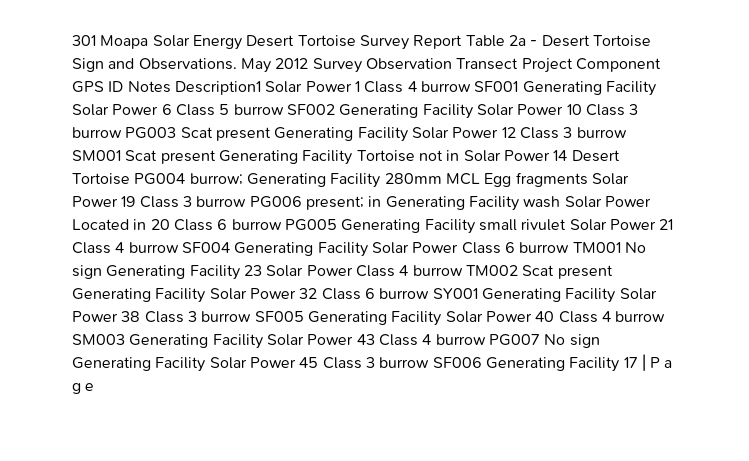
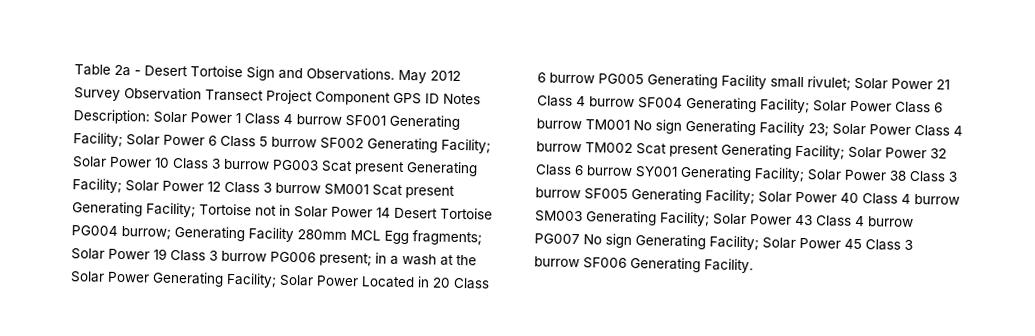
- 301 Moapa Solar Energy Desert Tortoise Survey Report Table 2a - Desert Tortoise Sign and Observations.
+ Table 2a - Desert Tortoise Sign and Observations.
- May 2012 Survey Observation Transect Project Component GPS ID Notes Description1 Solar Power 1 Class 4 burrow SF001 Generating Facility Solar Power 6 Class 5 burrow SF002 Generating Facility Solar Power 10 Class 3 burrow PG003 Scat present Generating Facility Solar Power 12 Class 3 burrow SM001 Scat present Generating Facility Tortoise not in Solar Power 14 Desert Tortoise PG004 burrow;
+ May 2012 Survey Observation Transect Project Component GPS ID Notes Description: Solar Power 1 Class 4 burrow SF001 Generating Facility; Solar Power 6 Class 5 burrow SF002 Generating Facility; Solar Power 10 Class 3 burrow PG003 Scat present Generating Facility; Solar Power 12 Class 3 burrow SM001 Scat present Generating Facility; Tortoise not in Solar Power 14 Desert Tortoise PG004 burrow;
- Generating Facility 280mm MCL Egg fragments Solar Power 19 Class 3 burrow PG006 present;
+ Generating Facility 280mm MCL Egg fragments; Solar Power 19 Class 3 burrow PG006 present;
- in Generating Facility wash Solar Power Located in 20 Class 6 burrow PG005 Generating Facility small rivulet Solar Power 21 Class 4 burrow SF004 Generating Facility Solar Power Class 6 burrow TM001 No sign Generating Facility 23 Solar Power Class 4 burrow TM002 Scat present Generating Facility Solar Power 32 Class 6 burrow SY001 Generating Facility Solar Power 38 Class 3 burrow SF005 Generating Facility Solar Power 40 Class 4 burrow SM003 Generating Facility Solar Power 43 Class 4 burrow PG007 No sign Generating Facility Solar Power 45 Class 3 burrow SF006 Generating Facility 17 | P a g e
+ in a wash at the Solar Power Generating Facility; Solar Power Located in 20 Class 6 burrow PG005 Generating Facility small rivulet; Solar Power 21 Class 4 burrow SF004 Generating Facility; Solar Power Class 6 burrow TM001 No sign Generating Facility 23; Solar Power Class 4 burrow TM002 Scat present Generating Facility; Solar Power 32 Class 6 burrow SY001 Generating Facility; Solar Power 38 Class 3 burrow SF005 Generating Facility; Solar Power 40 Class 4 burrow SM003 Generating Facility; Solar Power 43 Class 4 burrow PG007 No sign Generating Facility; Solar Power 45 Class 3 burrow SF006 Generating Facility.

